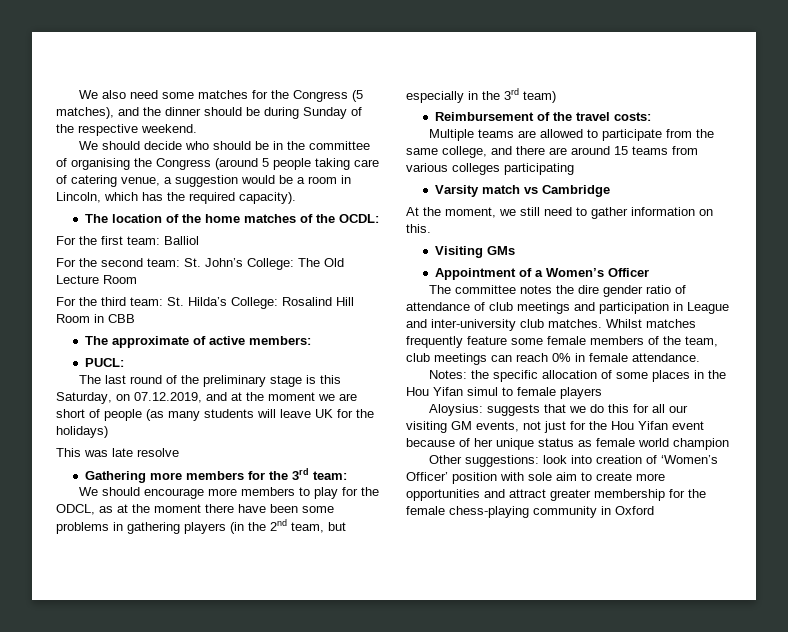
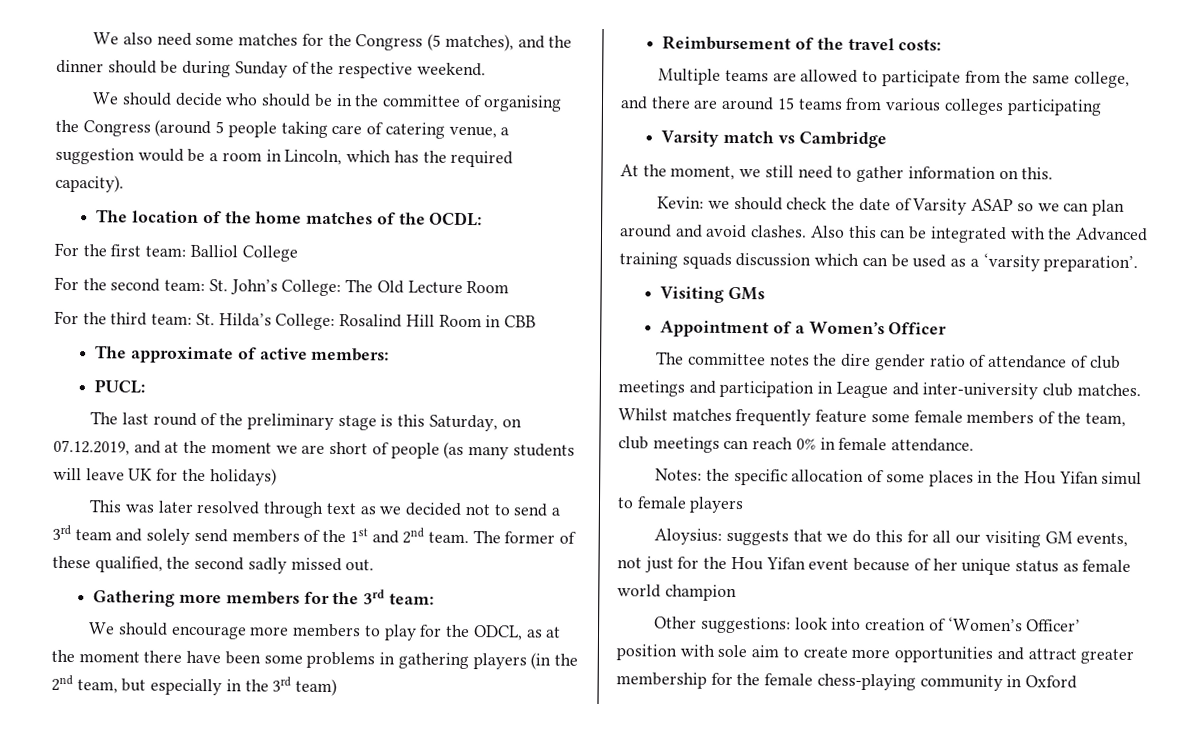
- For the first team: Balliol
+ For the first team: Balliol College
- This was late resolve
+ This was later resolved through text as we decided not to send a 3rd team and solely send members of the 1st and 2nd team. The former of these qualified, the second sadly missed out.
+ Kevin: we should check the date of Varsity ASAP so we can plan around and avoid clashes. Also this can be integrated with the Advanced training squads discussion which can be used as a ‘varsity preparation’.

